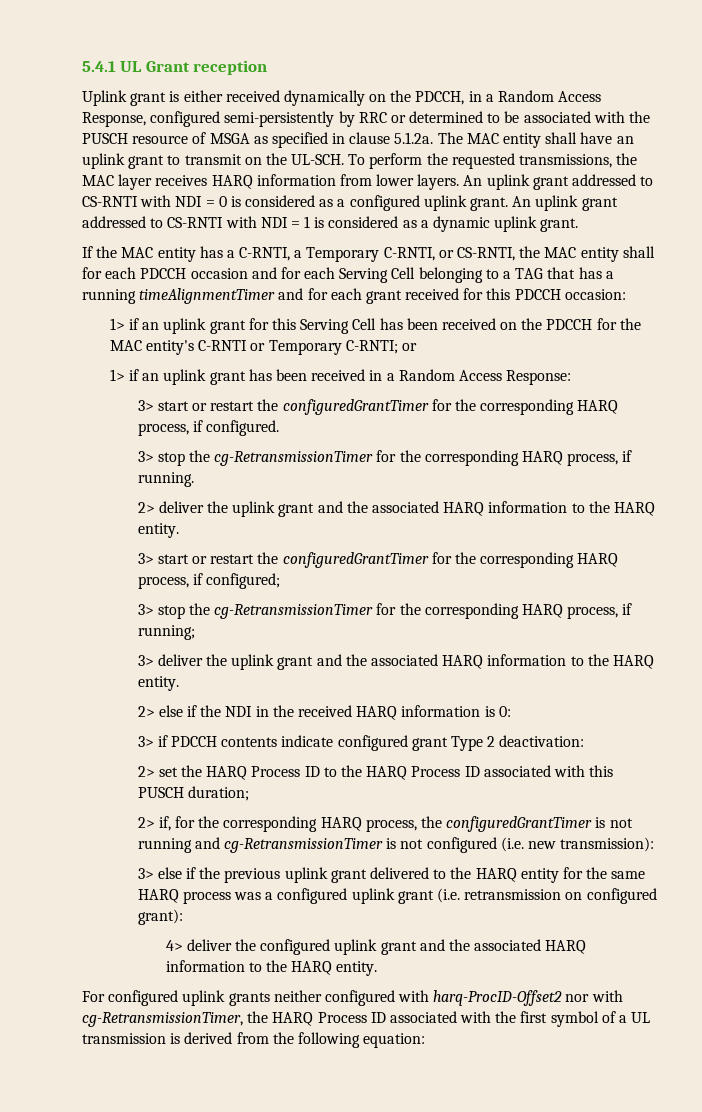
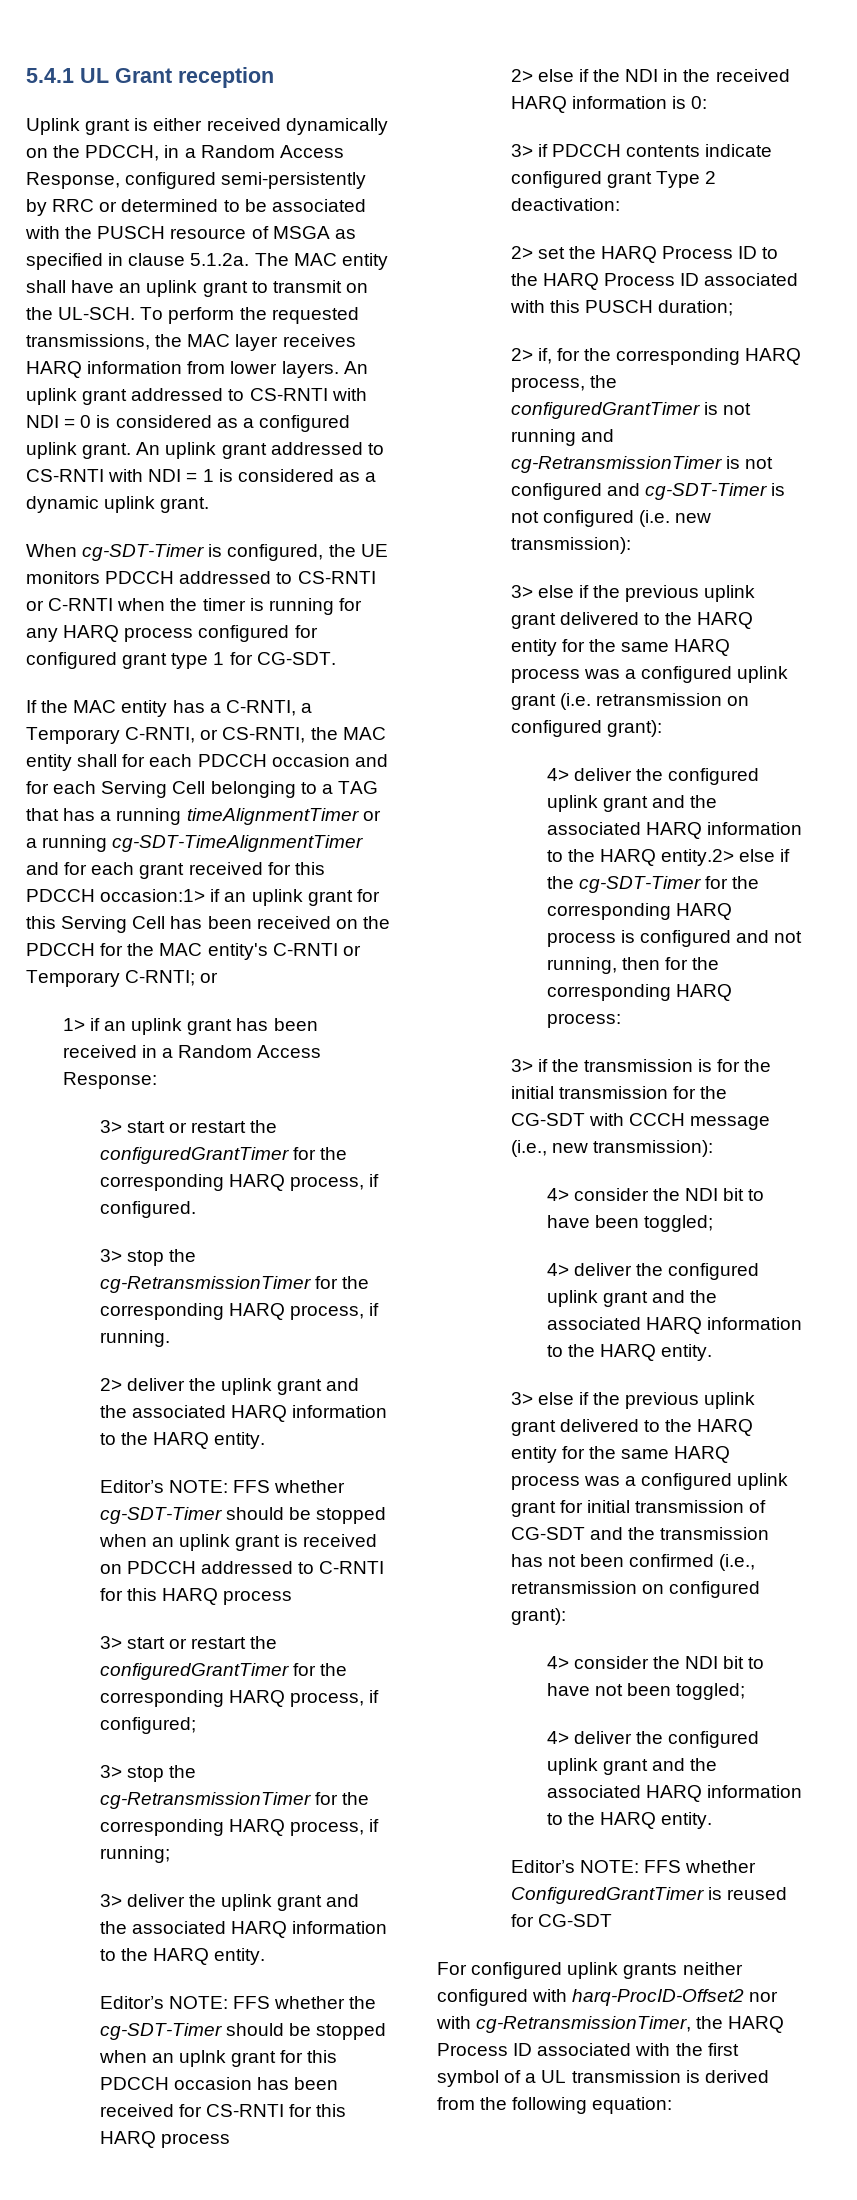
+ When cg-SDT-Timer is configured, the UE monitors PDCCH addressed to CS-RNTI or C-RNTI when the timer is running for any HARQ process configured for configured grant type 1 for CG-SDT.
- If the MAC entity has a C-RNTI, a Temporary C-RNTI, or CS-RNTI, the MAC entity shall for each PDCCH occasion and for each Serving Cell belonging to a TAG that has a running timeAlignmentTimer and for each grant received for this PDCCH occasion:
- 1> if an uplink grant for this Serving Cell has been received on the PDCCH for the MAC entity's C-RNTI or Temporary C-RNTI;
+ If the MAC entity has a C-RNTI, a Temporary C-RNTI, or CS-RNTI, the MAC entity shall for each PDCCH occasion and for each Serving Cell belonging to a TAG that has a running timeAlignmentTimer or a running cg-SDT-TimeAlignmentTimer and for each grant received for this PDCCH occasion:1> if an uplink grant for this Serving Cell has been received on the PDCCH for the MAC entity's C-RNTI or Temporary C-RNTI;
+ Editor’s NOTE: FFS whether cg-SDT-Timer should be stopped when an uplink grant is received on PDCCH addressed to C-RNTI for this HARQ process
+ Editor’s NOTE: FFS whether the cg-SDT-Timer should be stopped when an uplnk grant for this PDCCH occasion has been received for CS-RNTI for this HARQ process
- 2> if, for the corresponding HARQ process, the configuredGrantTimer is not running and cg-RetransmissionTimer is not configured (i.e. new transmission):
+ 2> if, for the corresponding HARQ process, the configuredGrantTimer is not running and cg-RetransmissionTimer is not configured and cg-SDT-Timer is not configured (i.e. new transmission):
+ 4> deliver the configured uplink grant and the associated HARQ information to the HARQ entity.2> else if the cg-SDT-Timer for the corresponding HARQ process is configured and not running, then for the corresponding HARQ process:
+ 3> if the transmission is for the initial transmission for the CG-SDT with CCCH message (i.e., new transmission):
+ 4> consider the NDI bit to have been toggled;
+ 3> else if the previous uplink grant delivered to the HARQ entity for the same HARQ process was a configured uplink grant for initial transmission of CG-SDT and the transmission has not been confirmed (i.e., retransmission on configured grant):
+ 4> consider the NDI bit to have not been toggled;
+ 4> deliver the configured uplink grant and the associated HARQ information to the HARQ entity.
+ Editor’s NOTE: FFS whether ConfiguredGrantTimer is reused for CG-SDT

